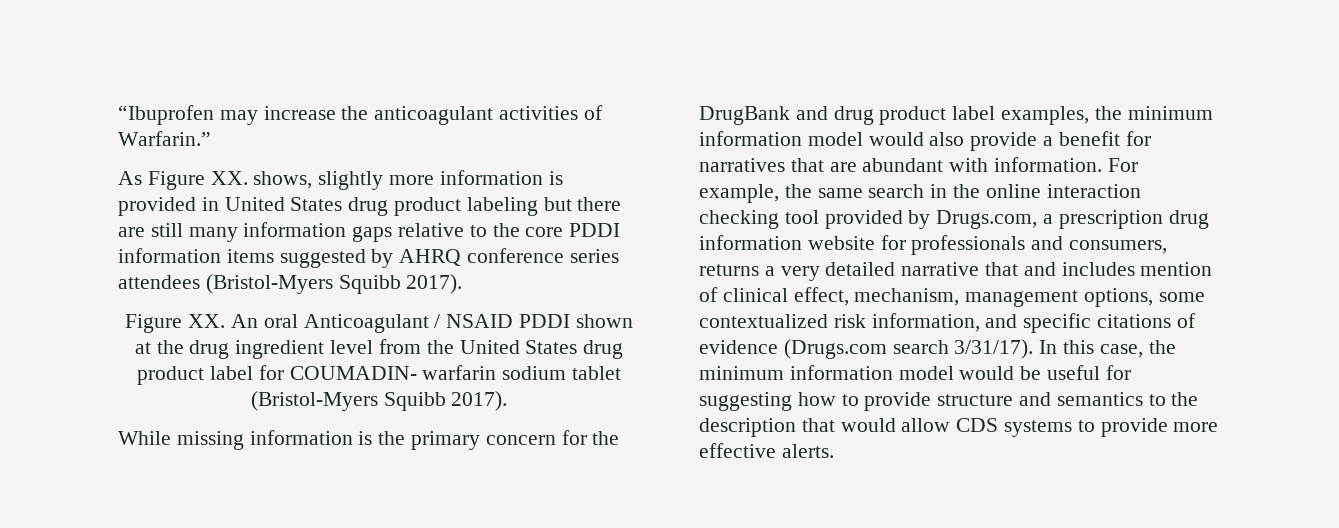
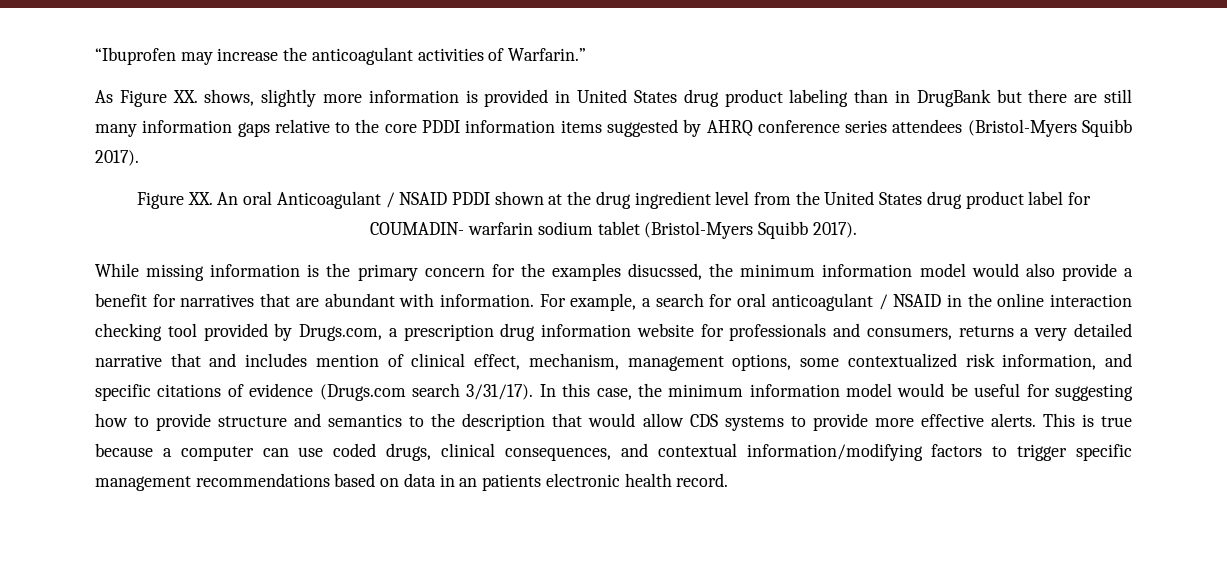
- As Figure XX. shows, slightly more information is provided in United States drug product labeling but there are still many information gaps relative to the core PDDI information items suggested by AHRQ conference series attendees (Bristol-Myers Squibb 2017).
+ As Figure XX. shows, slightly more information is provided in United States drug product labeling than in DrugBank but there are still many information gaps relative to the core PDDI information items suggested by AHRQ conference series attendees (Bristol-Myers Squibb 2017).
- While missing information is the primary concern for the DrugBank and drug product label examples, the minimum information model would also provide a benefit for narratives that are abundant with information.
+ While missing information is the primary concern for the examples disucssed, the minimum information model would also provide a benefit for narratives that are abundant with information.
- For example, the same search in the online interaction checking tool provided by Drugs.com, a prescription drug information website for professionals and consumers, returns a very detailed narrative that and includes mention of clinical effect, mechanism, management options, some contextualized risk information, and specific citations of evidence (Drugs.com search 3/31/17).
+ For example, a search for oral anticoagulant / NSAID in the online interaction checking tool provided by Drugs.com, a prescription drug information website for professionals and consumers, returns a very detailed narrative that and includes mention of clinical effect, mechanism, management options, some contextualized risk information, and specific citations of evidence (Drugs.com search 3/31/17).
+ This is true because a computer can use coded drugs, clinical consequences, and contextual information/modifying factors to trigger specific management recommendations based on data in an patients electronic health record.

